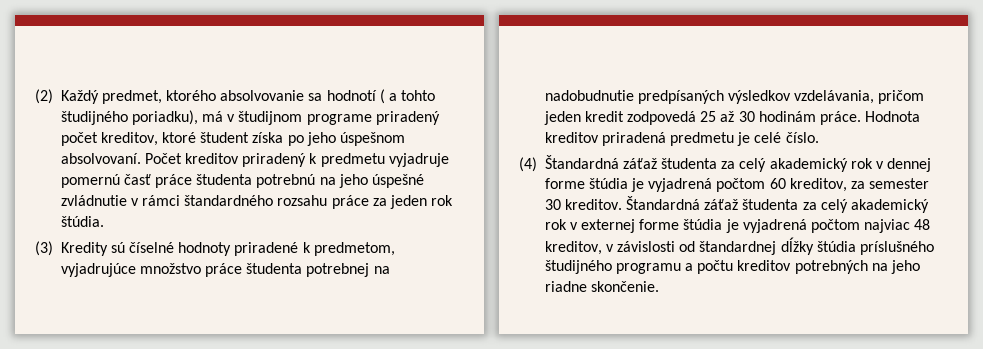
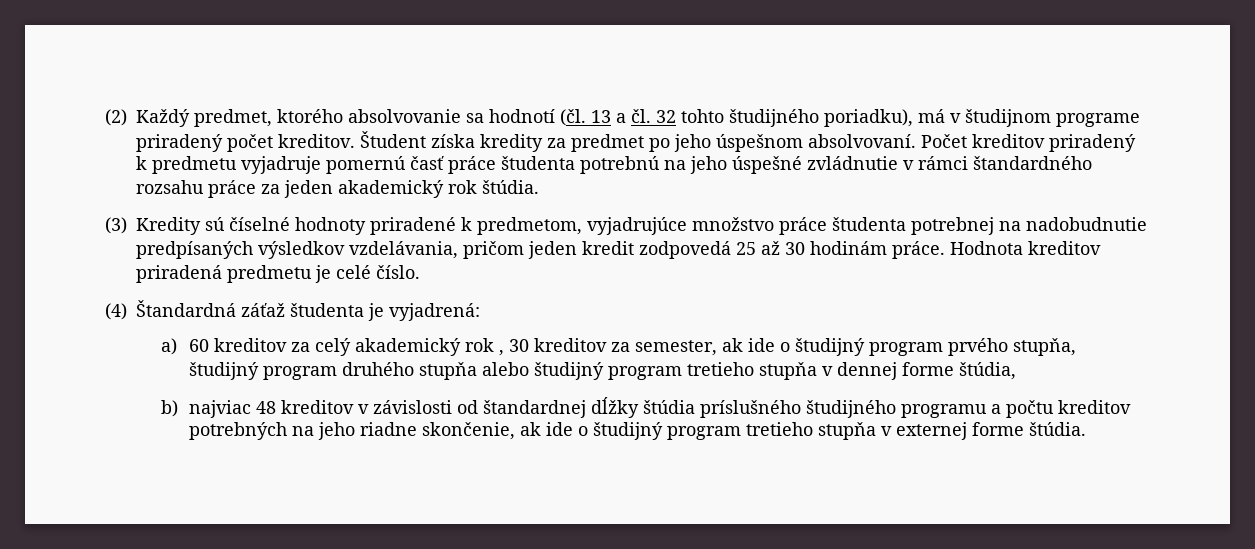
- (2) Každý predmet, ktorého absolvovanie sa hodnotí ( a tohto študijného poriadku), má v študijnom programe priradený počet kreditov, ktoré študent získa po jeho úspešnom absolvovaní.
+ (2) Každý predmet, ktorého absolvovanie sa hodnotí (čl. 13 a čl. 32 tohto študijného poriadku), má v študijnom programe priradený počet kreditov. Študent získa kredity za predmet po jeho úspešnom absolvovaní.
- Počet kreditov priradený k predmetu vyjadruje pomernú časť práce študenta potrebnú na jeho úspešné zvládnutie v rámci štandardného rozsahu práce za jeden rok štúdia.
+ Počet kreditov priradený k predmetu vyjadruje pomernú časť práce študenta potrebnú na jeho úspešné zvládnutie v rámci štandardného rozsahu práce za jeden akademický rok štúdia.
- (4) Štandardná záťaž študenta za celý akademický rok v dennej forme štúdia je vyjadrená počtom 60 kreditov, za semester 30 kreditov. Štandardná záťaž študenta za celý akademický rok v externej forme štúdia je vyjadrená počtom najviac 48 kreditov, v závislosti od štandardnej dĺžky štúdia príslušného študijného programu a počtu kreditov potrebných na jeho riadne skončenie.
+ (4) Štandardná záťaž študenta je vyjadrená:
+ a) 60 kreditov za celý akademický rok , 30 kreditov za semester, ak ide o študijný program prvého stupňa, študijný program druhého stupňa alebo študijný program tretieho stupňa v dennej forme štúdia,
+ b) najviac 48 kreditov v závislosti od štandardnej dĺžky štúdia príslušného študijného programu a počtu kreditov potrebných na jeho riadne skončenie, ak ide o študijný program tretieho stupňa v externej forme štúdia.

